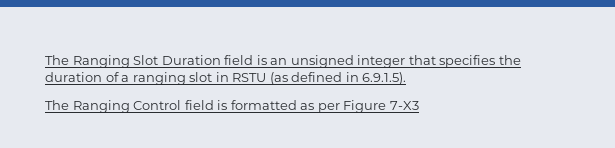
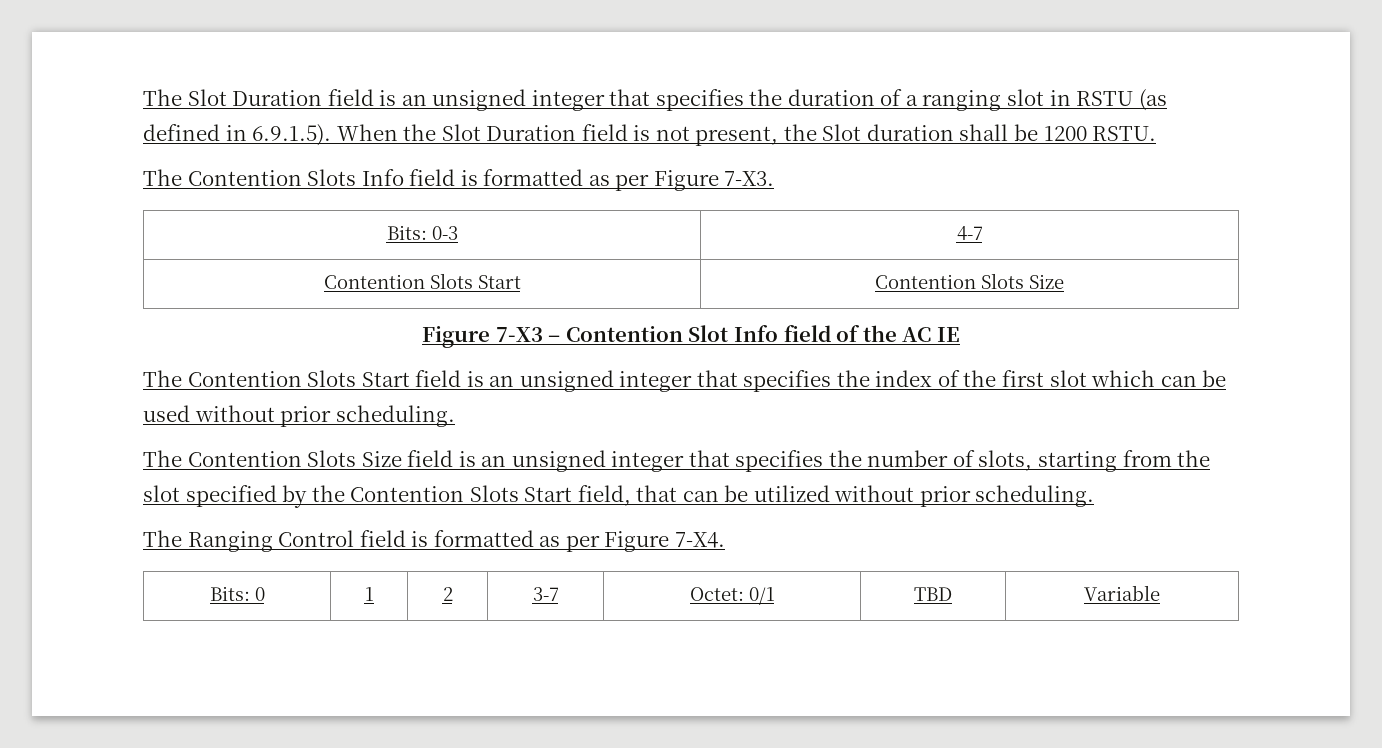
- The Ranging Slot Duration field is an unsigned integer that specifies the duration of a ranging slot in RSTU (as defined in 6.9.1.5).
+ The Slot Duration field is an unsigned integer that specifies the duration of a ranging slot in RSTU (as defined in 6.9.1.5). When the Slot Duration field is not present, the Slot duration shall be 1200 RSTU.
+ The Contention Slots Info field is formatted as per Figure 7-X3.
+ Bits: 0-3 | 4-7
+ Contention Slots Start | Contention Slots Size
+ Figure 7-X3 – Contention Slot Info field of the AC IE
+ The Contention Slots Start field is an unsigned integer that specifies the index of the first slot which can be used without prior scheduling.
+ The Contention Slots Size field is an unsigned integer that specifies the number of slots, starting from the slot specified by the Contention Slots Start field, that can be utilized without prior scheduling.
- The Ranging Control field is formatted as per Figure 7-X3
+ The Ranging Control field is formatted as per Figure 7-X4.
+ Bits: 0 | 1 | 2 | 3-7 | Octet: 0/1 | TBD | Variable

